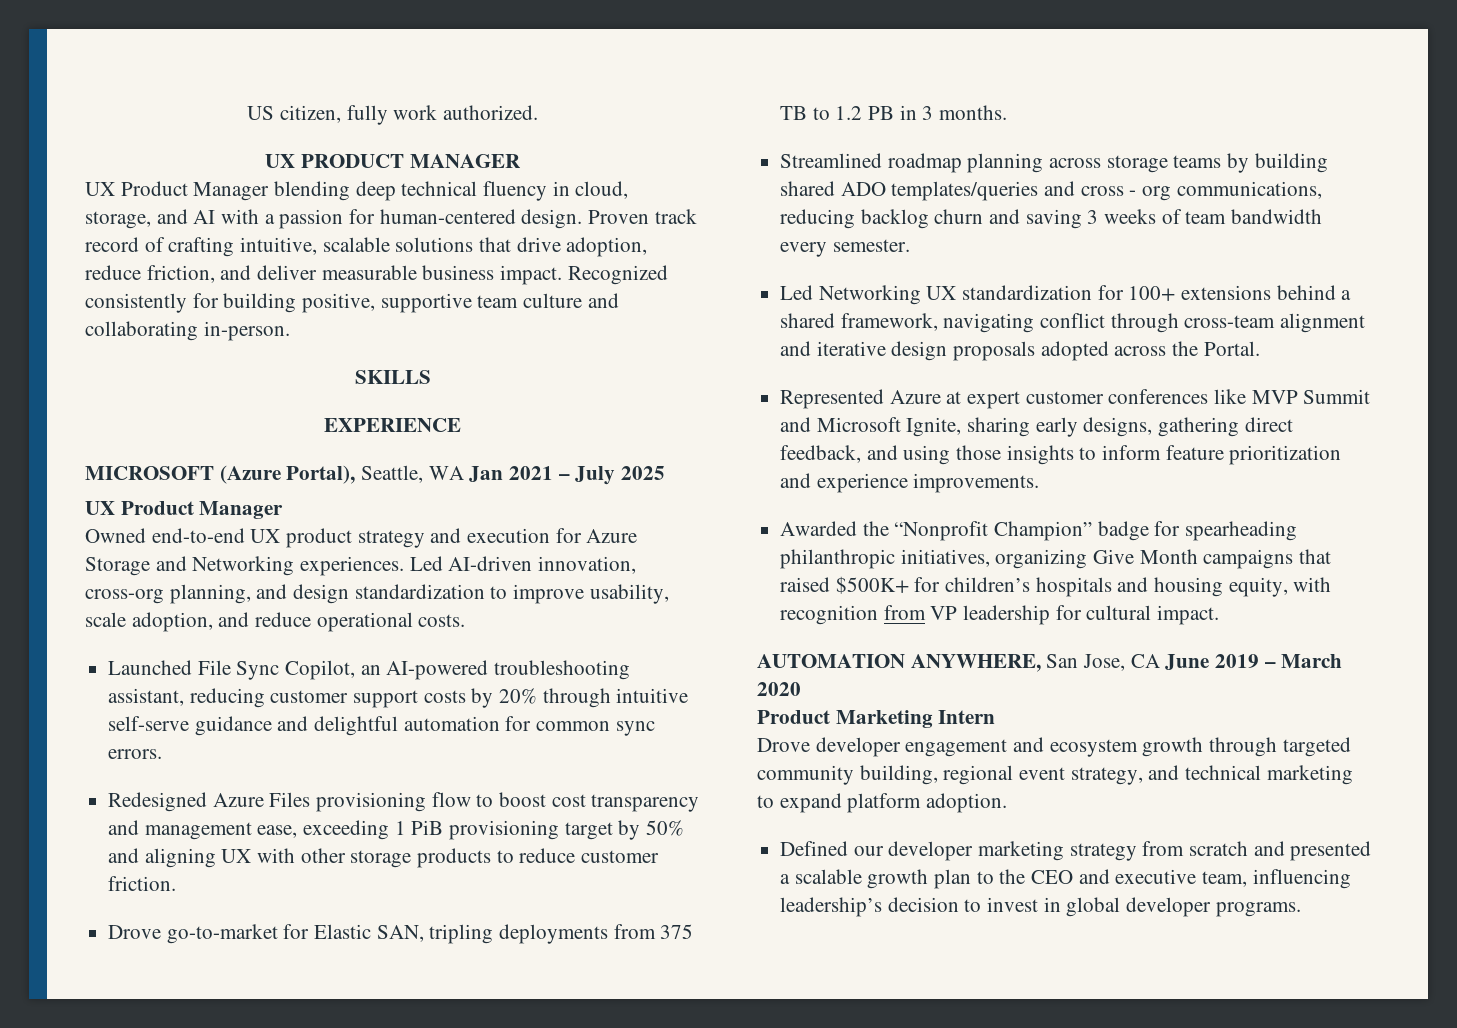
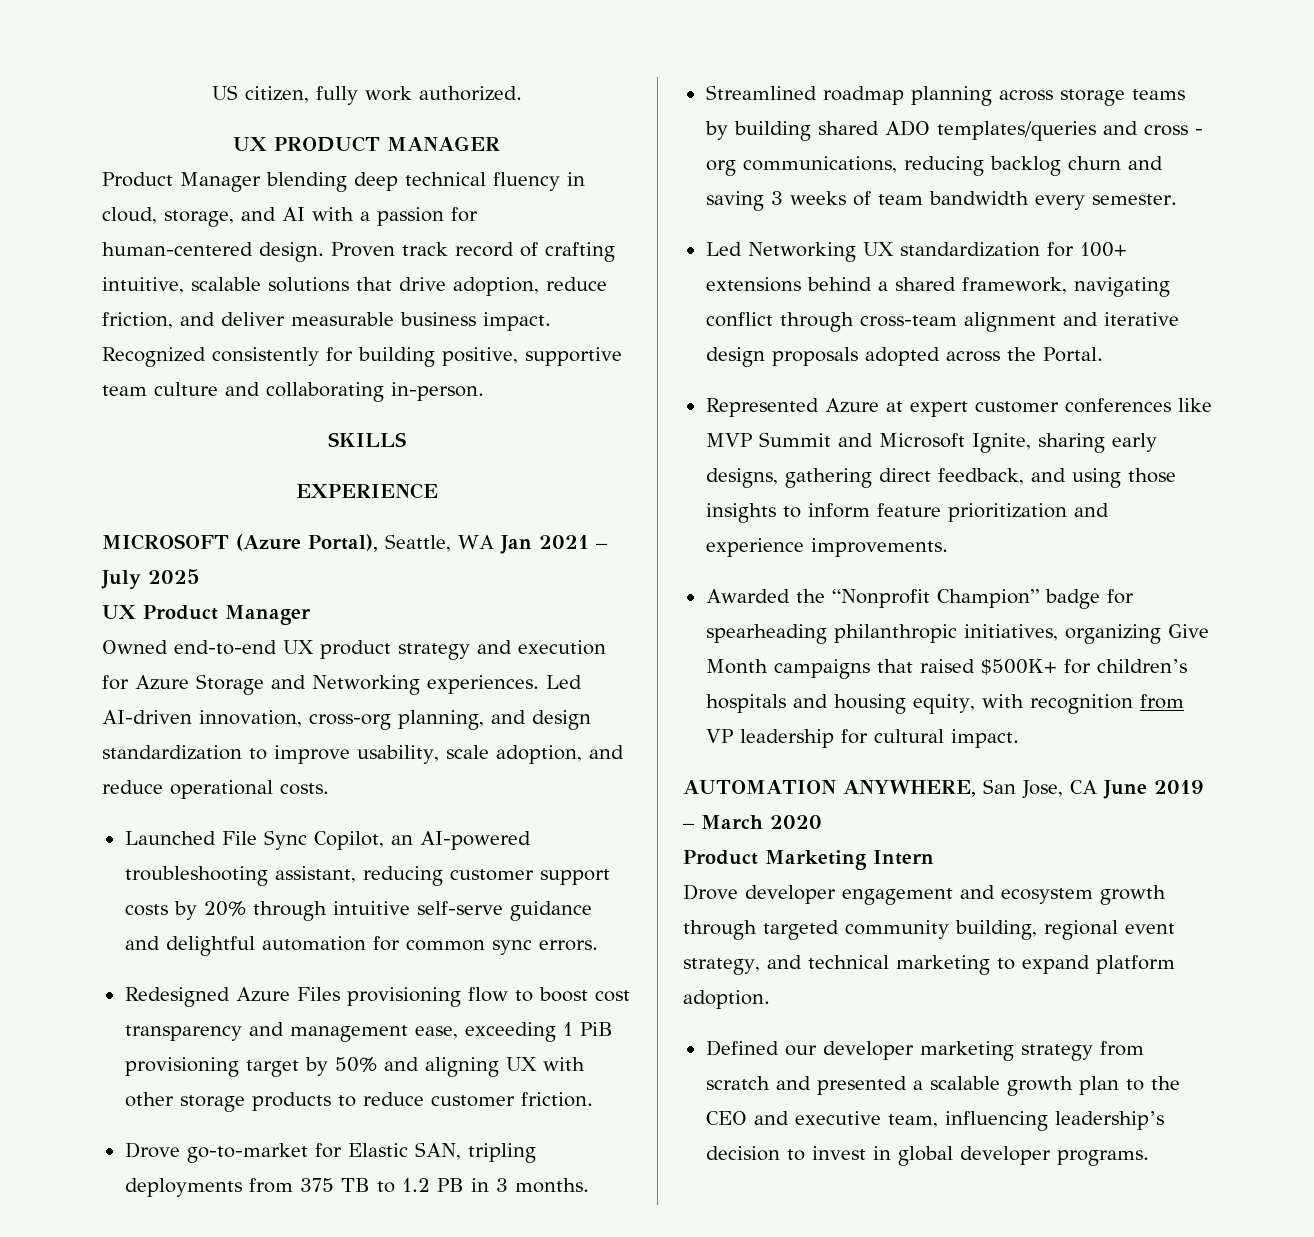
- UX Product Manager blending deep technical fluency in cloud, storage, and AI with a passion for human-centered design.
+ Product Manager blending deep technical fluency in cloud, storage, and AI with a passion for human-centered design.

